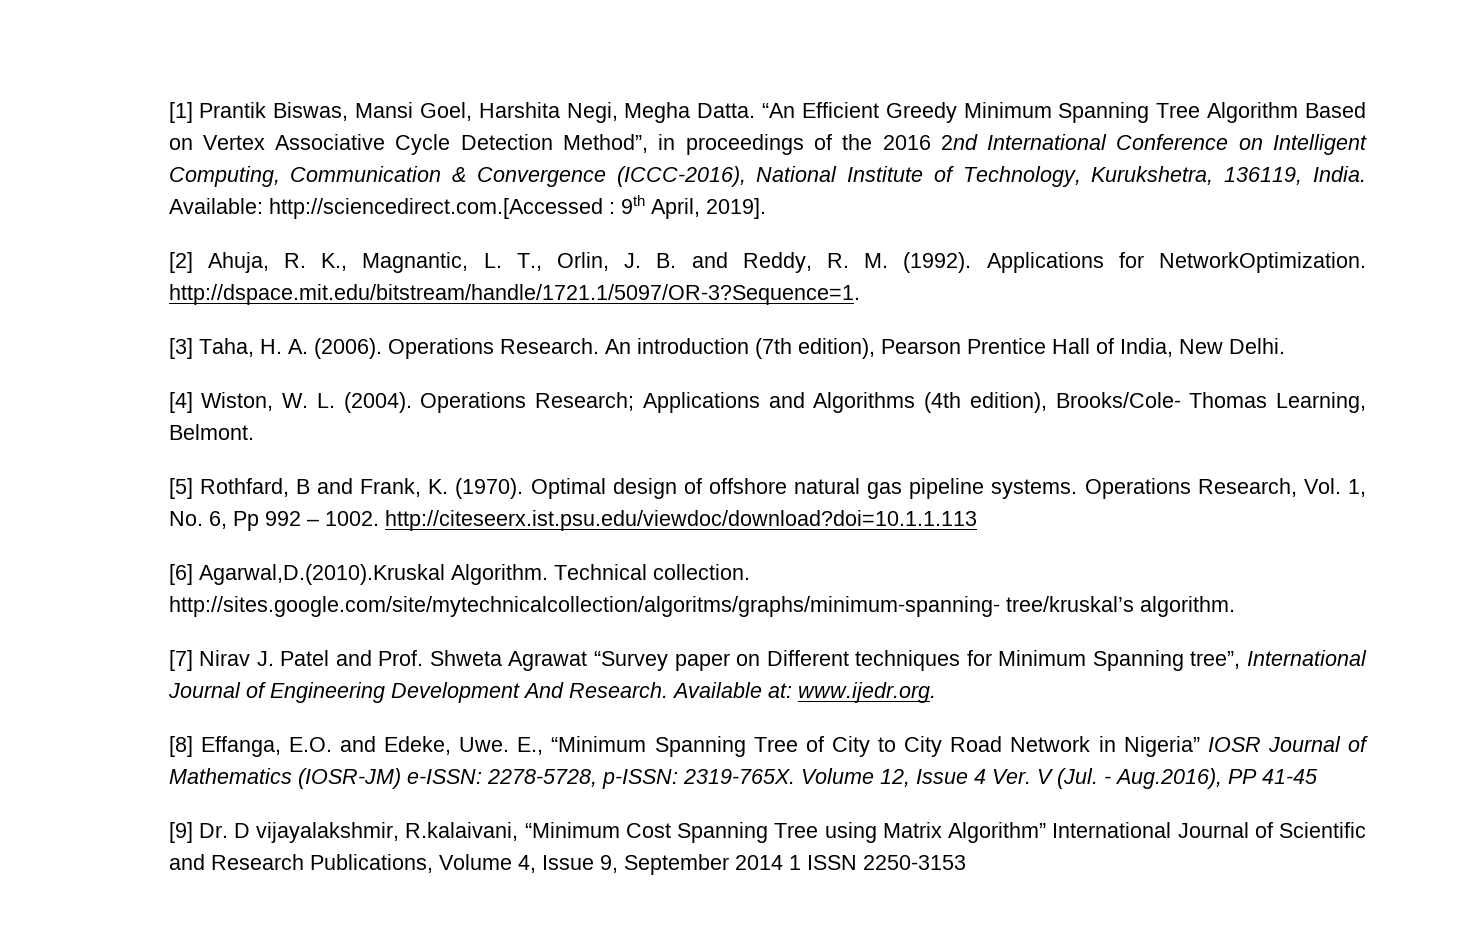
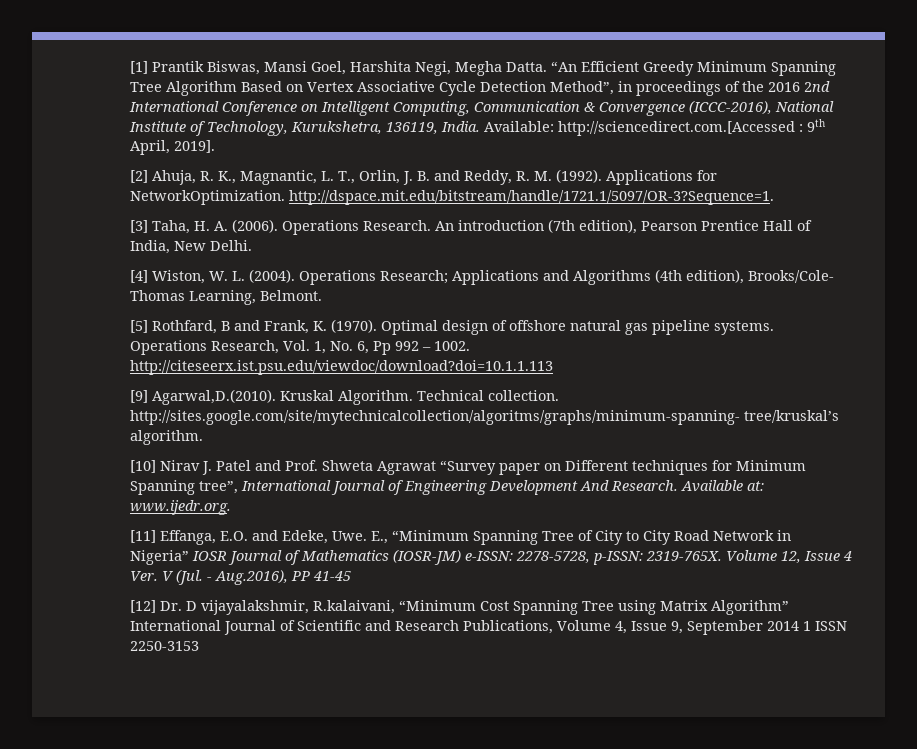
- [6] Agarwal,D.(2010).Kruskal Algorithm.
+ [9] Agarwal,D.(2010). Kruskal Algorithm.
- [7] Nirav J. Patel and Prof. Shweta Agrawat “Survey paper on Different techniques for Minimum Spanning tree”, International Journal of Engineering Development And Research.
+ [10] Nirav J. Patel and Prof. Shweta Agrawat “Survey paper on Different techniques for Minimum Spanning tree”, International Journal of Engineering Development And Research.
- [8] Effanga, E.O. and Edeke, Uwe. E., “Minimum Spanning Tree of City to City Road Network in Nigeria” IOSR Journal of Mathematics (IOSR-JM) e-ISSN: 2278-5728, p-ISSN: 2319-765X.
+ [11] Effanga, E.O. and Edeke, Uwe. E., “Minimum Spanning Tree of City to City Road Network in Nigeria” IOSR Journal of Mathematics (IOSR-JM) e-ISSN: 2278-5728, p-ISSN: 2319-765X.
- [9] Dr. D vijayalakshmir, R.kalaivani, “Minimum Cost Spanning Tree using Matrix Algorithm” International Journal of Scientific and Research Publications, Volume 4, Issue 9, September 2014 1 ISSN 2250-3153
+ [12] Dr. D vijayalakshmir, R.kalaivani, “Minimum Cost Spanning Tree using Matrix Algorithm” International Journal of Scientific and Research Publications, Volume 4, Issue 9, September 2014 1 ISSN 2250-3153

